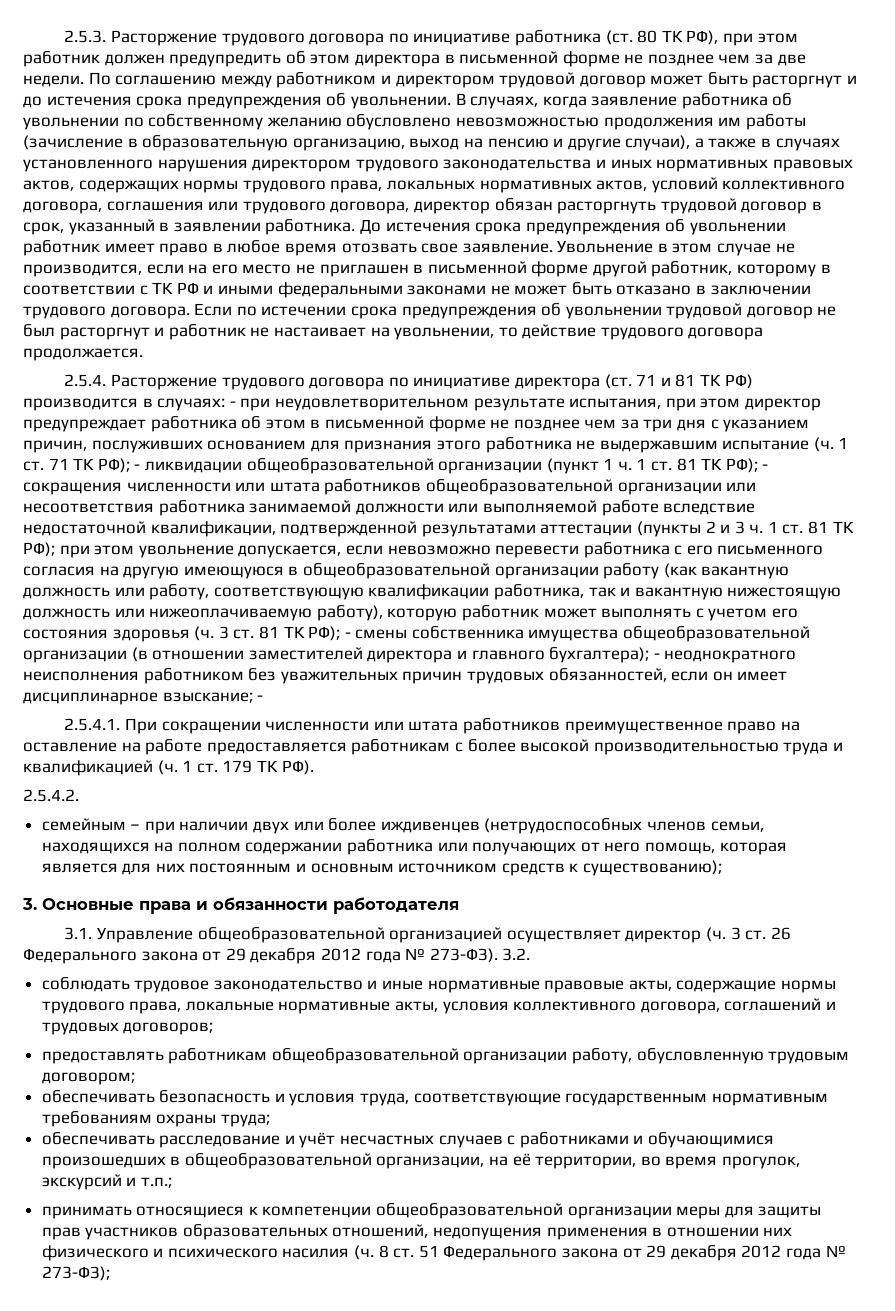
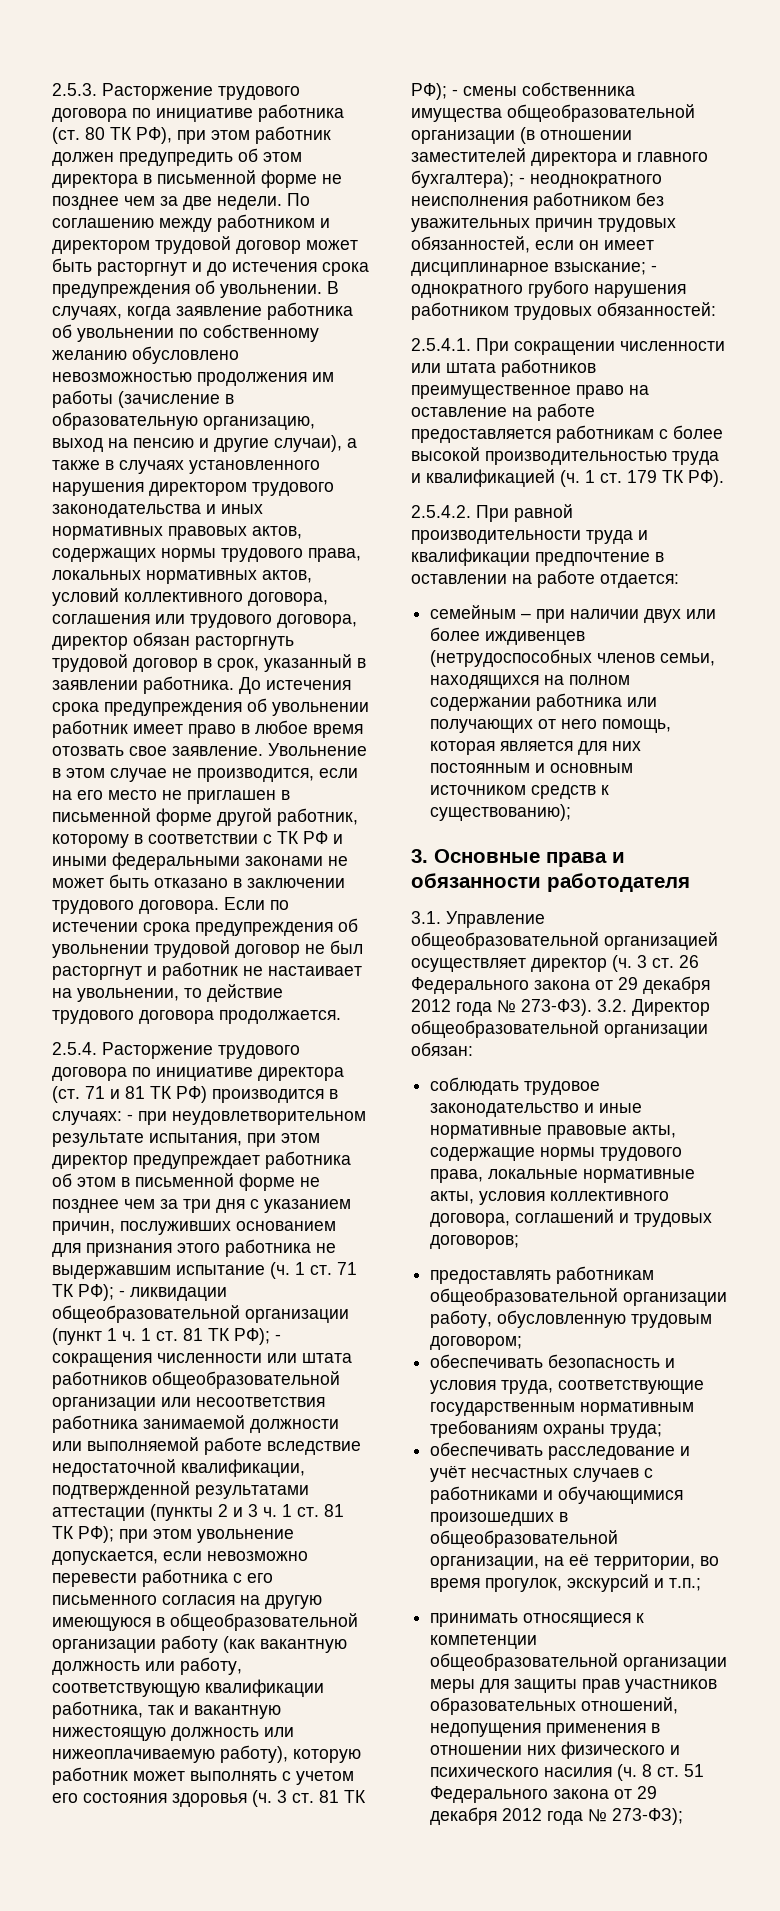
- - неоднократного неисполнения работником без уважительных причин трудовых обязанностей, если он имеет дисциплинарное взыскание; -
+ - неоднократного неисполнения работником без уважительных причин трудовых обязанностей, если он имеет дисциплинарное взыскание; - однократного грубого нарушения работником трудовых обязанностей:
- 2.5.4.2.
+ 2.5.4.2. При равной производительности труда и квалификации предпочтение в оставлении на работе отдается:
- 3.2.
+ 3.2. Директор общеобразовательной организации обязан:

